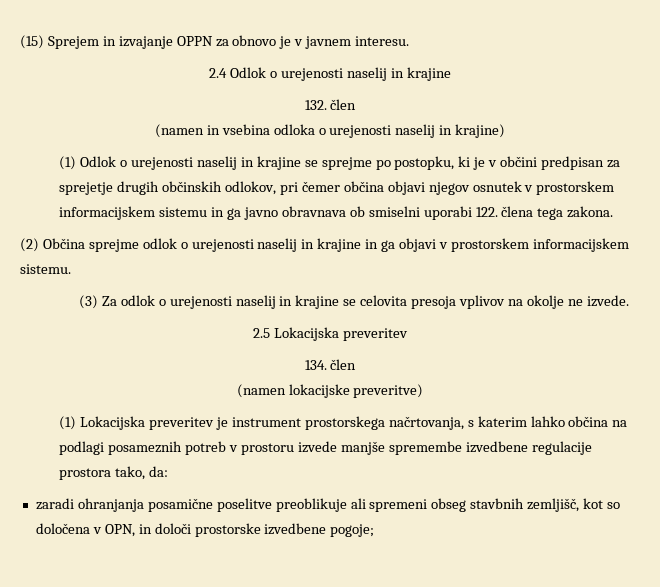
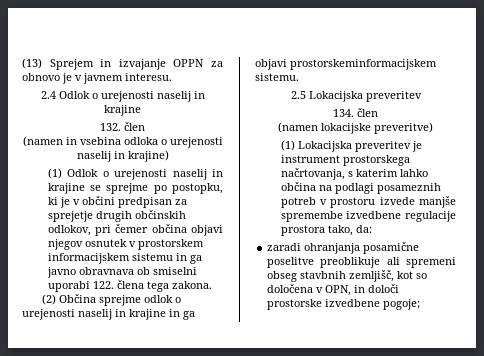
- (15) Sprejem in izvajanje OPPN za obnovo je v javnem interesu.
+ (13) Sprejem in izvajanje OPPN za obnovo je v javnem interesu.
- (2) Občina sprejme odlok o urejenosti naselij in krajine in ga objavi v prostorskem informacijskem sistemu.
- (3) Za odlok o urejenosti naselij in krajine se celovita presoja vplivov na okolje ne izvede.
+ (2) Občina sprejme odlok o urejenosti naselij in krajine in ga objavi prostorskeminformacijskem sistemu.

